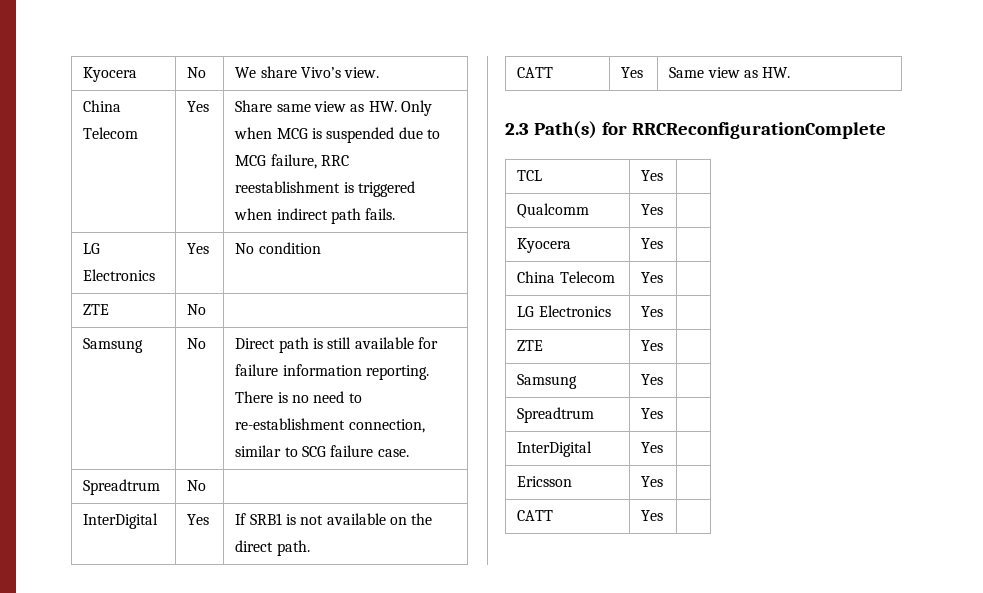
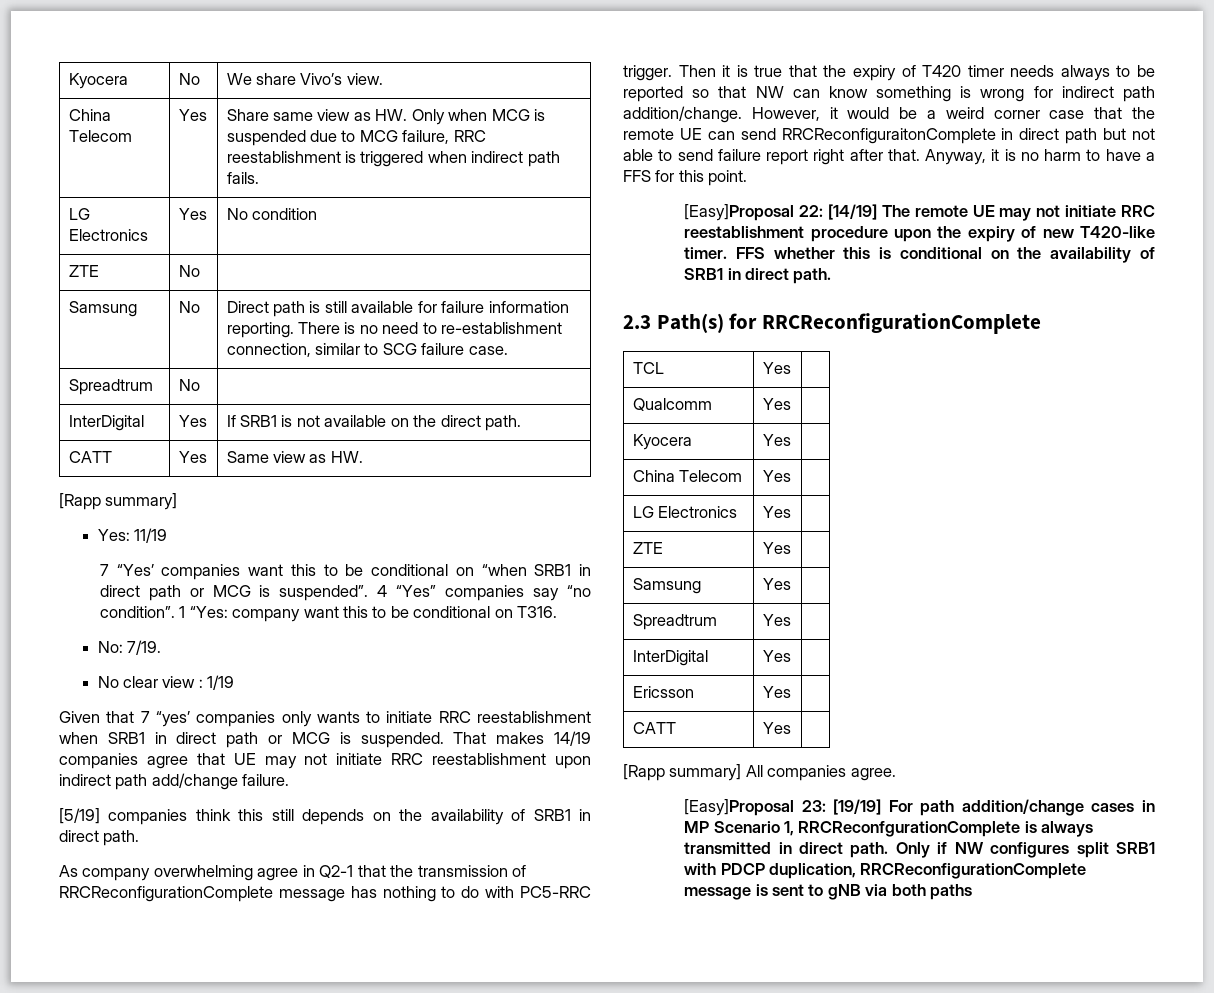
  CATT | Yes | Same view as HW.
+ [Rapp summary]
+ Yes: 11/19
+ 7 “Yes’ companies want this to be conditional on “when SRB1 in direct path or MCG is suspended”. 4 “Yes” companies say “no condition”. 1 “Yes: company want this to be conditional on T316.
+ No: 7/19.
+ No clear view : 1/19
+ Given that 7 “yes’ companies only wants to initiate RRC reestablishment when SRB1 in direct path or MCG is suspended. That makes 14/19 companies agree that UE may not initiate RRC reestablishment upon indirect path add/change failure.
+ [5/19] companies think this still depends on the availability of SRB1 in direct path.
+ As company overwhelming agree in Q2-1 that the transmission of RRCReconfigurationComplete message has nothing to do with PC5-RRC trigger. Then it is true that the expiry of T420 timer needs always to be reported so that NW can know something is wrong for indirect path addition/change. However, it would be a weird corner case that the remote UE can send RRCReconfiguraitonComplete in direct path but not able to send failure report right after that. Anyway, it is no harm to have a FFS for this point.
+ [Easy]Proposal 22: [14/19] The remote UE may not initiate RRC reestablishment procedure upon the expiry of new T420-like timer. FFS whether this is conditional on the availability of SRB1 in direct path.
+ [Rapp summary] All companies agree.
+ [Easy]Proposal 23: [19/19] For path addition/change cases in MP Scenario 1, RRCReconfgurationComplete is always transmitted in direct path. Only if NW configures split SRB1 with PDCP duplication, RRCReconfigurationComplete message is sent to gNB via both paths

